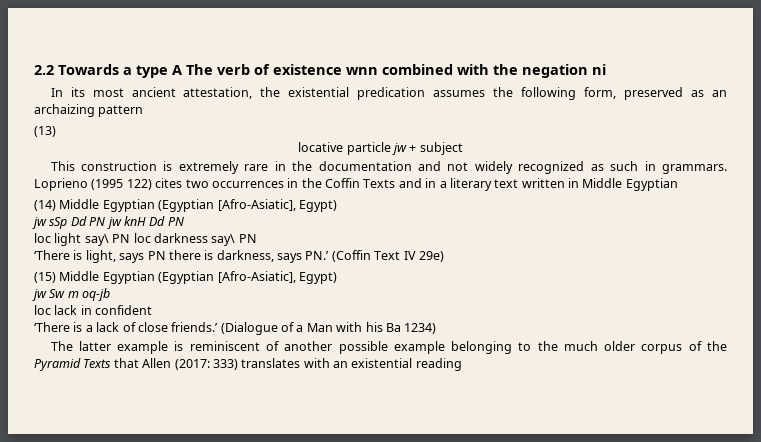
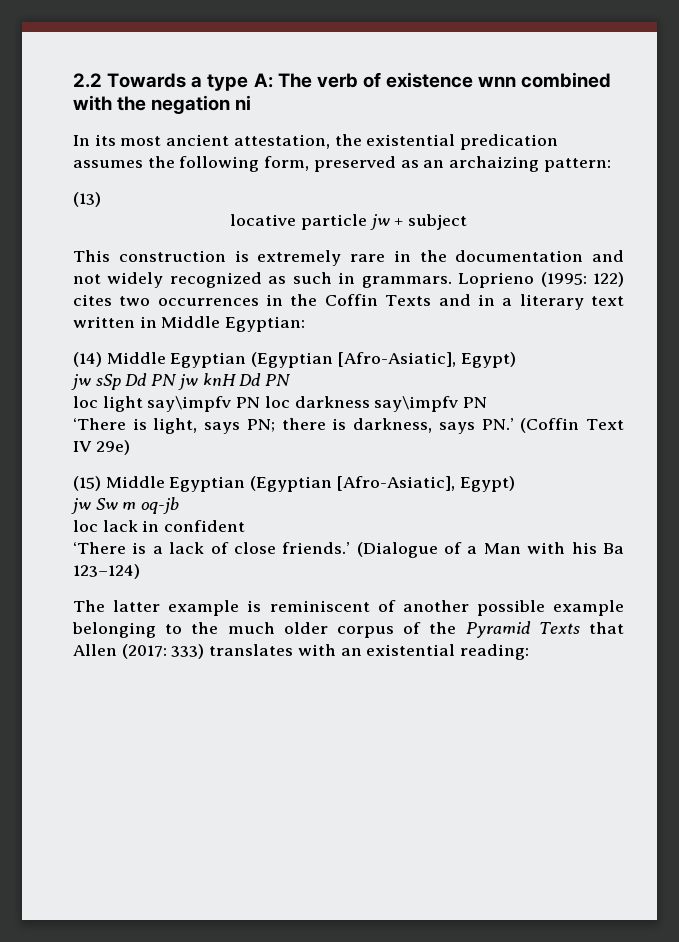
- 2.2 Towards a type A The verb of existence wnn combined with the negation ni
+ 2.2 Towards a type A: The verb of existence wnn combined with the negation ni
- In its most ancient attestation, the existential predication assumes the following form, preserved as an archaizing pattern
+ In its most ancient attestation, the existential predication assumes the following form, preserved as an archaizing pattern:
- Loprieno (1995 122) cites two occurrences in the Coffin Texts and in a literary text written in Middle Egyptian
+ Loprieno (1995: 122) cites two occurrences in the Coffin Texts and in a literary text written in Middle Egyptian:
- loc light say\ PN loc darkness say\ PN
+ loc light say\impfv PN loc darkness say\impfv PN
- ‘There is light, says PN there is darkness, says PN.’ (Coffin Text IV 29e)
+ ‘There is light, says PN; there is darkness, says PN.’ (Coffin Text IV 29e)
- (Dialogue of a Man with his Ba 1234)
+ (Dialogue of a Man with his Ba 123–124)
- The latter example is reminiscent of another possible example belonging to the much older corpus of the Pyramid Texts that Allen (2017: 333) translates with an existential reading
+ The latter example is reminiscent of another possible example belonging to the much older corpus of the Pyramid Texts that Allen (2017: 333) translates with an existential reading:

